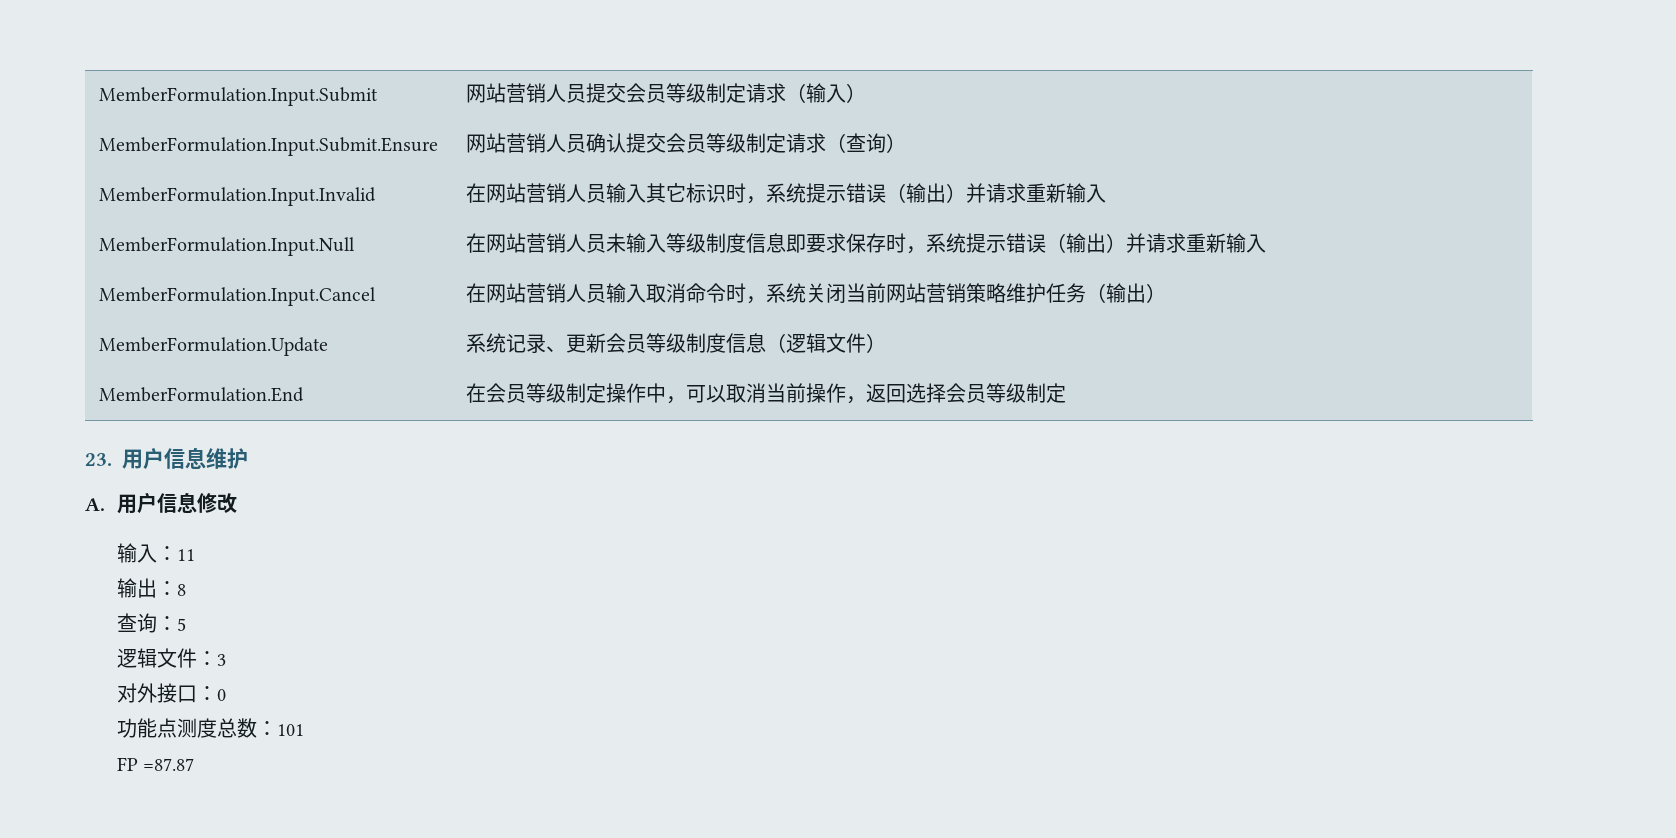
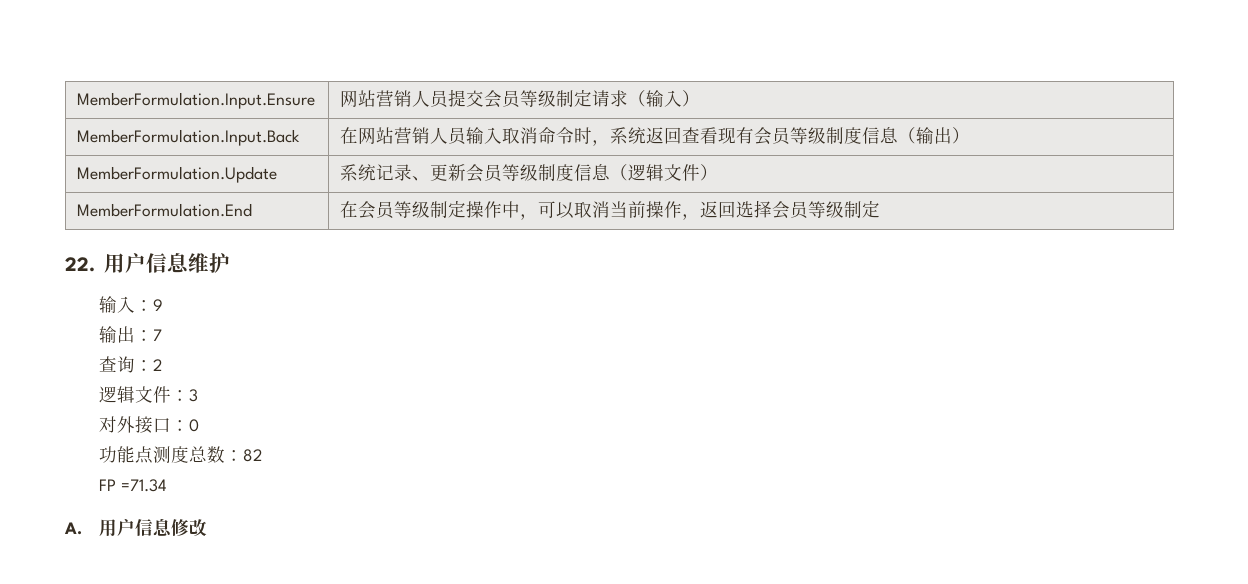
- MemberFormulation.Input.Submit | 网站营销人员提交会员等级制定请求（输入）
+ MemberFormulation.Input.Ensure | 网站营销人员提交会员等级制定请求（输入）
- MemberFormulation.Input.Submit.Ensure | 网站营销人员确认提交会员等级制定请求（查询）
- MemberFormulation.Input.Invalid | 在网站营销人员输入其它标识时，系统提示错误（输出）并请求重新输入
- MemberFormulation.Input.Null | 在网站营销人员未输入等级制度信息即要求保存时，系统提示错误（输出）并请求重新输入
- MemberFormulation.Input.Cancel | 在网站营销人员输入取消命令时，系统关闭当前网站营销策略维护任务（输出）
+ MemberFormulation.Input.Back | 在网站营销人员输入取消命令时，系统返回查看现有会员等级制度信息（输出）
- 23.用户信息维护
+ 22.用户信息维护
- A.用户信息修改
- 输入：11
+ 输入：9
- 输出：8
+ 输出：7
- 查询：5
+ 查询：2
- 功能点测度总数：101
+ 功能点测度总数：82
- FP =87.87
+ FP =71.34
+ A.用户信息修改

